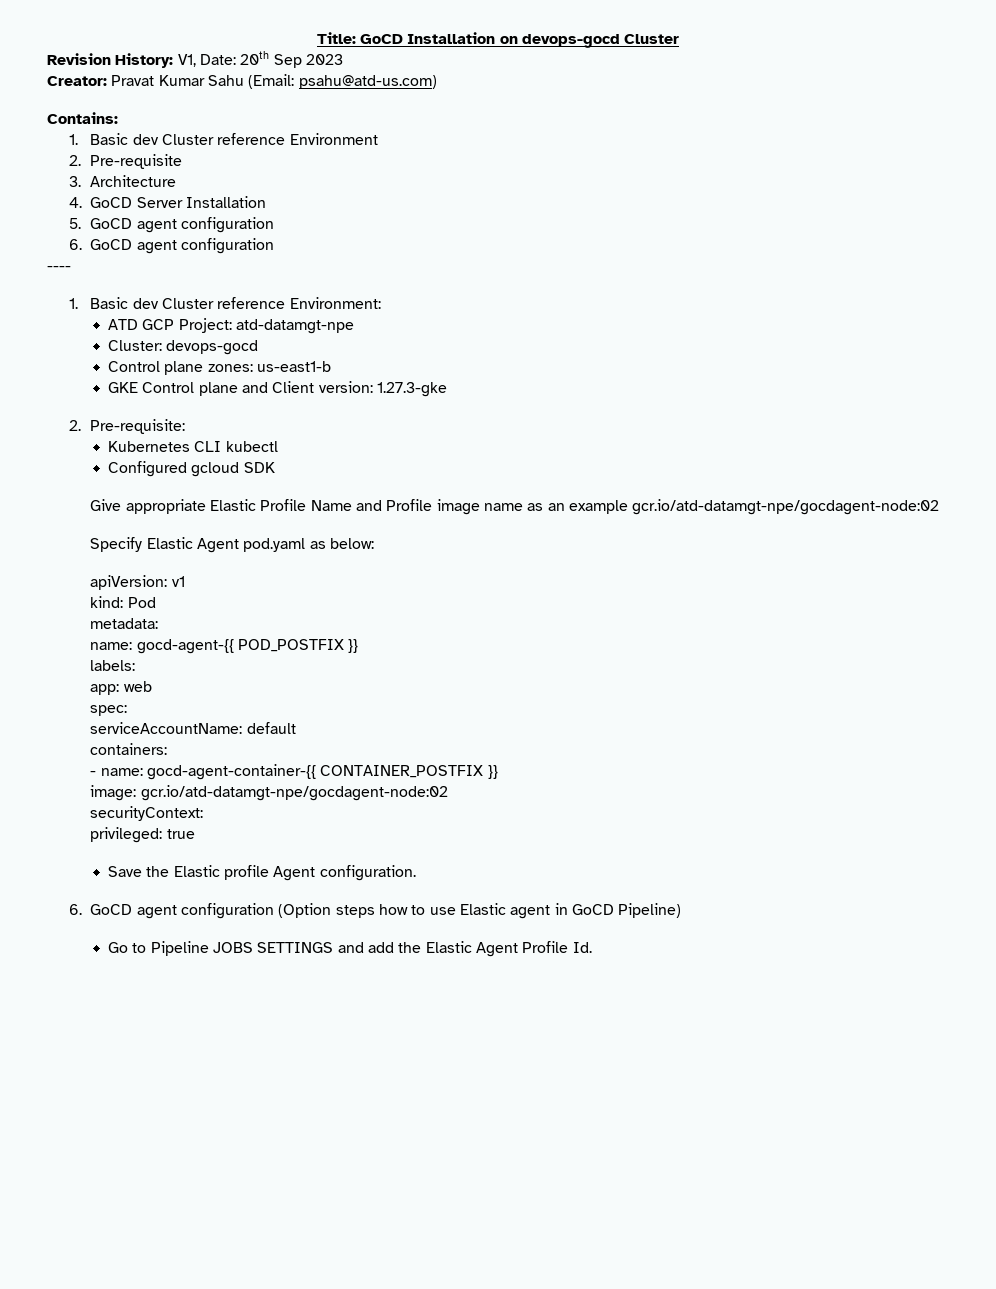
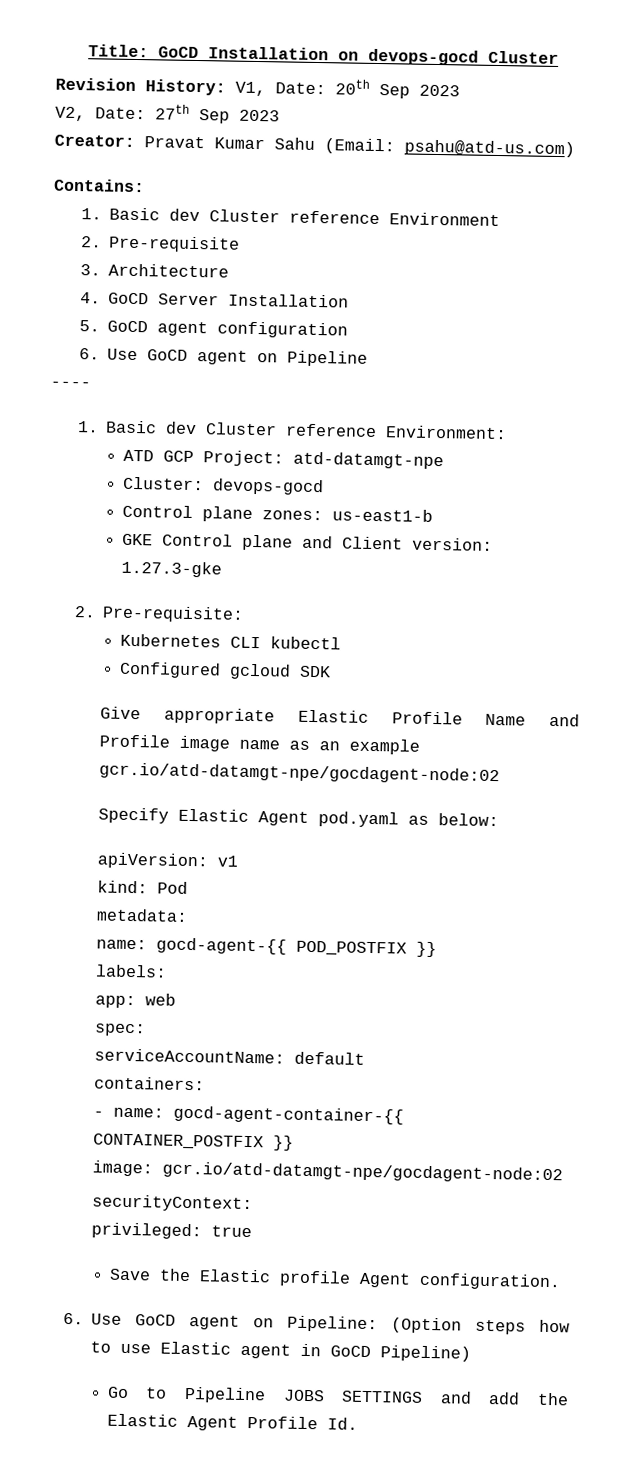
+ V2, Date: 27th Sep 2023
  5. GoCD agent configuration
- 6. GoCD agent configuration
+ 6. Use GoCD agent on Pipeline
- 6. GoCD agent configuration (Option steps how to use Elastic agent in GoCD Pipeline)
+ 6. Use GoCD agent on Pipeline: (Option steps how to use Elastic agent in GoCD Pipeline)

